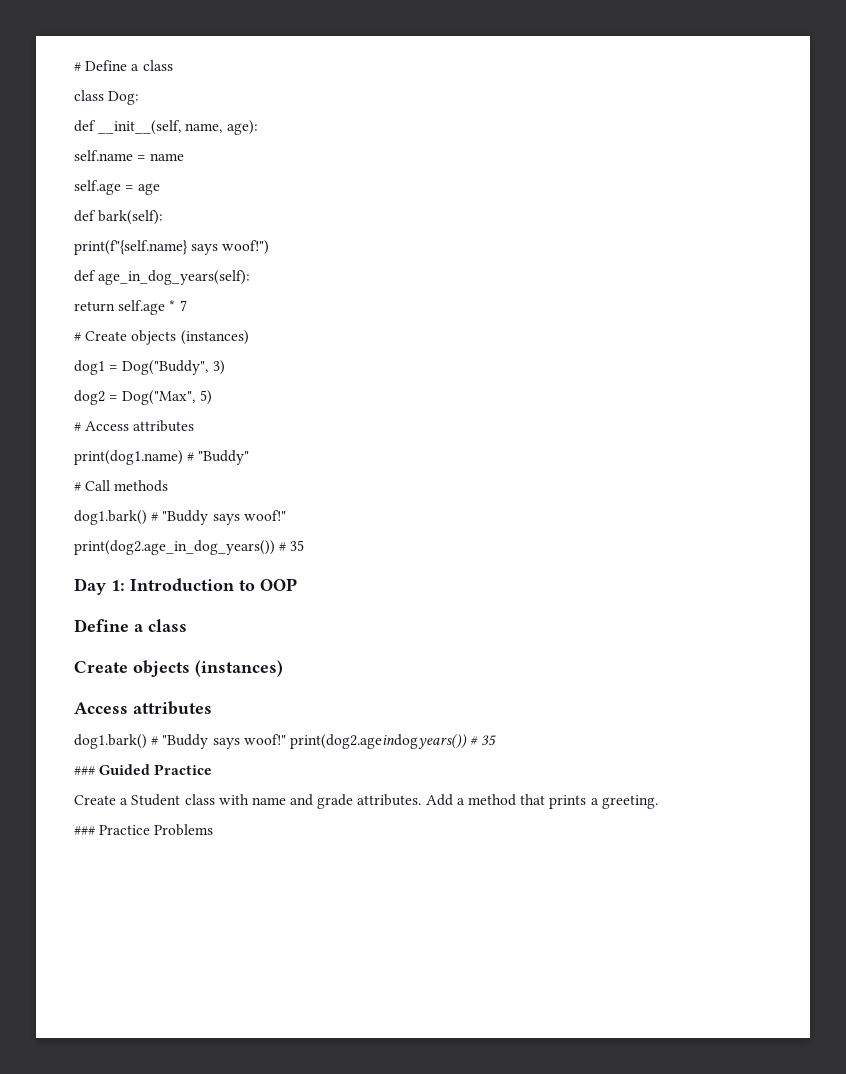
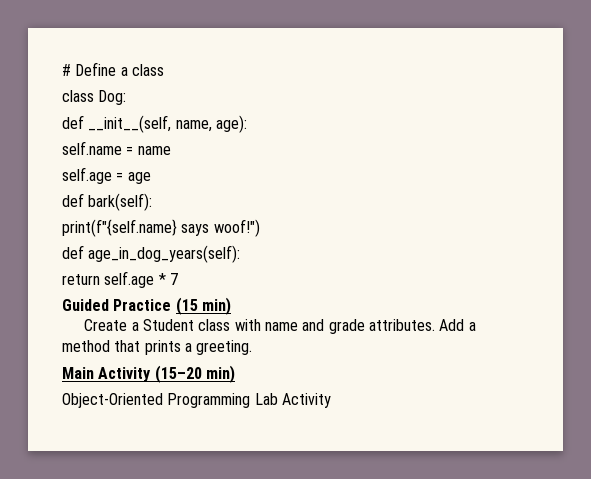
- # Create objects (instances)
- dog1 = Dog("Buddy", 3)
- dog2 = Dog("Max", 5)
- # Access attributes
- print(dog1.name) # "Buddy"
- # Call methods
- dog1.bark() # "Buddy says woof!"
- print(dog2.age_in_dog_years()) # 35
- Day 1: Introduction to OOP
- Define a class
- Create objects (instances)
- Access attributes
- dog1.bark() # "Buddy says woof!" print(dog2.ageindogyears()) # 35
- ### Guided Practice
+ Guided Practice (15 min)
- ### Practice Problems
+ Main Activity (15–20 min)
+ Object-Oriented Programming Lab Activity

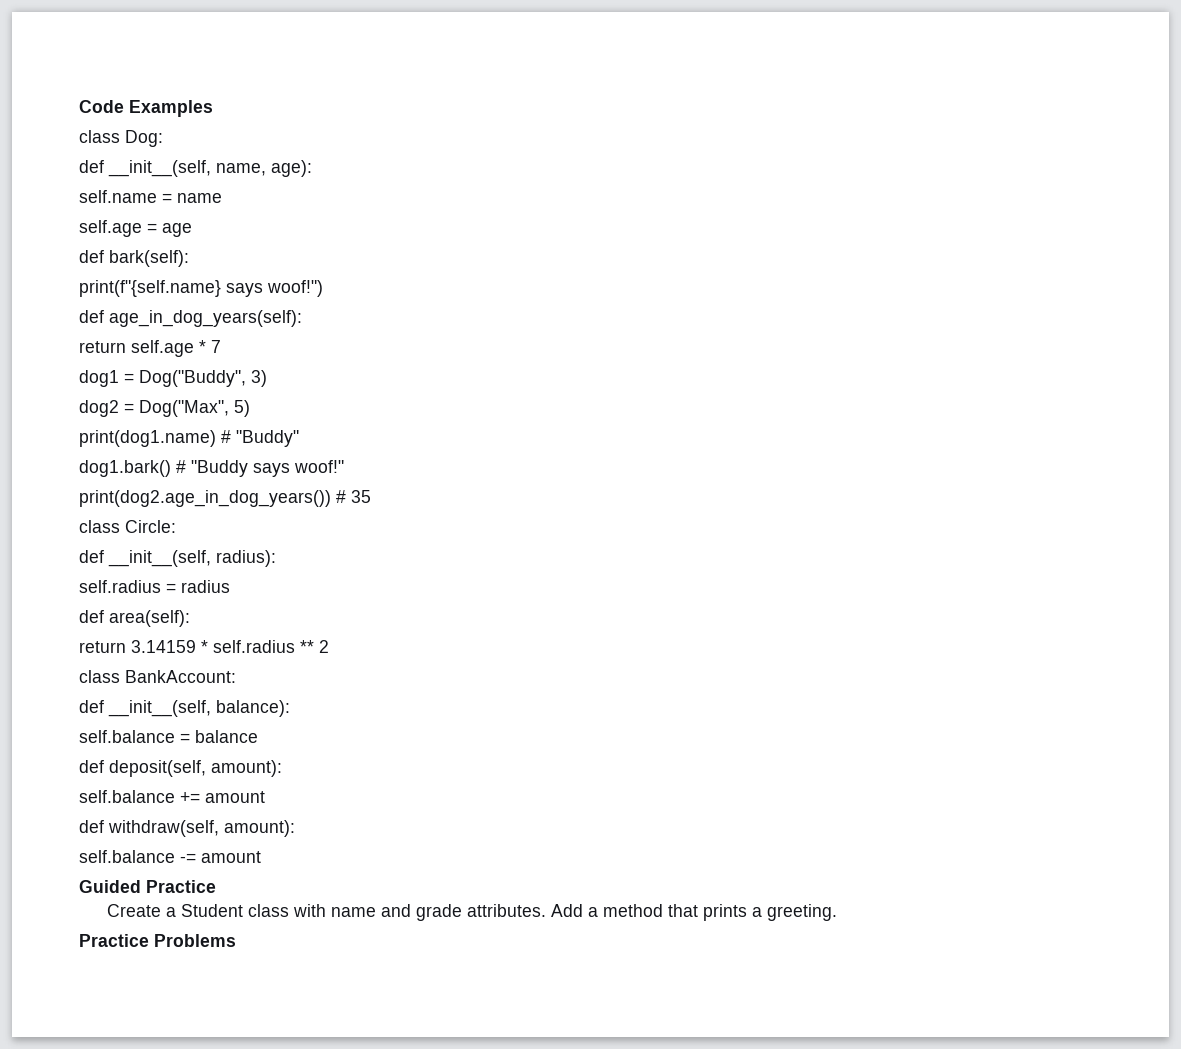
- # Define a class
+ Code Examples
+ dog1 = Dog("Buddy", 3)
+ dog2 = Dog("Max", 5)
+ print(dog1.name) # "Buddy"
+ dog1.bark() # "Buddy says woof!"
+ print(dog2.age_in_dog_years()) # 35
+ class Circle:
+ def __init__(self, radius):
+ self.radius = radius
+ def area(self):
+ return 3.14159 * self.radius ** 2
+ class BankAccount:
+ def __init__(self, balance):
+ self.balance = balance
+ def deposit(self, amount):
+ self.balance += amount
+ def withdraw(self, amount):
+ self.balance -= amount
- Guided Practice (15 min)
+ Guided Practice
- Main Activity (15–20 min)
- Object-Oriented Programming Lab Activity
+ Practice Problems

